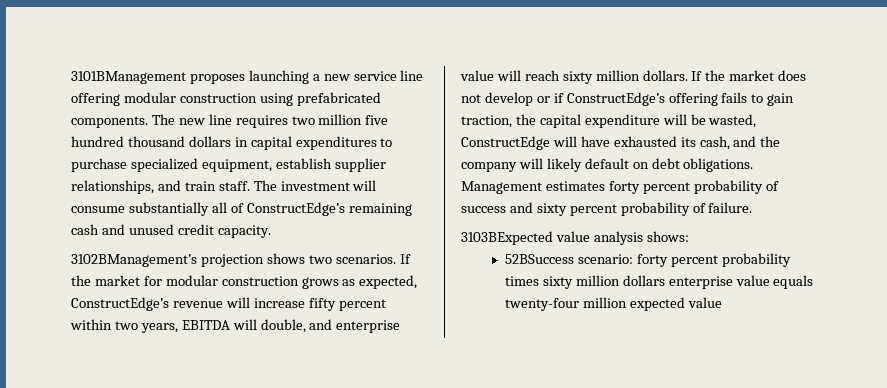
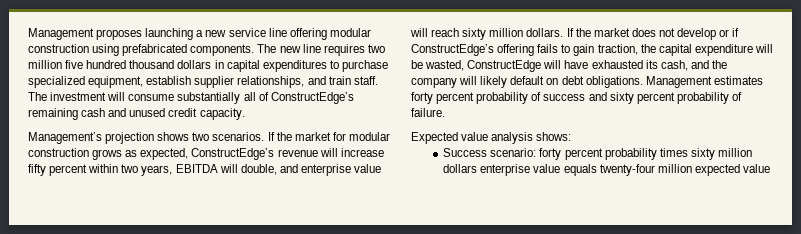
- 3101BManagement proposes launching a new service line offering modular construction using prefabricated components.
+ Management proposes launching a new service line offering modular construction using prefabricated components.
- 3102BManagement’s projection shows two scenarios.
+ Management’s projection shows two scenarios.
- 3103BExpected value analysis shows:
+ Expected value analysis shows:
- 52BSuccess scenario: forty percent probability times sixty million dollars enterprise value equals twenty-four million expected value
+ Success scenario: forty percent probability times sixty million dollars enterprise value equals twenty-four million expected value

